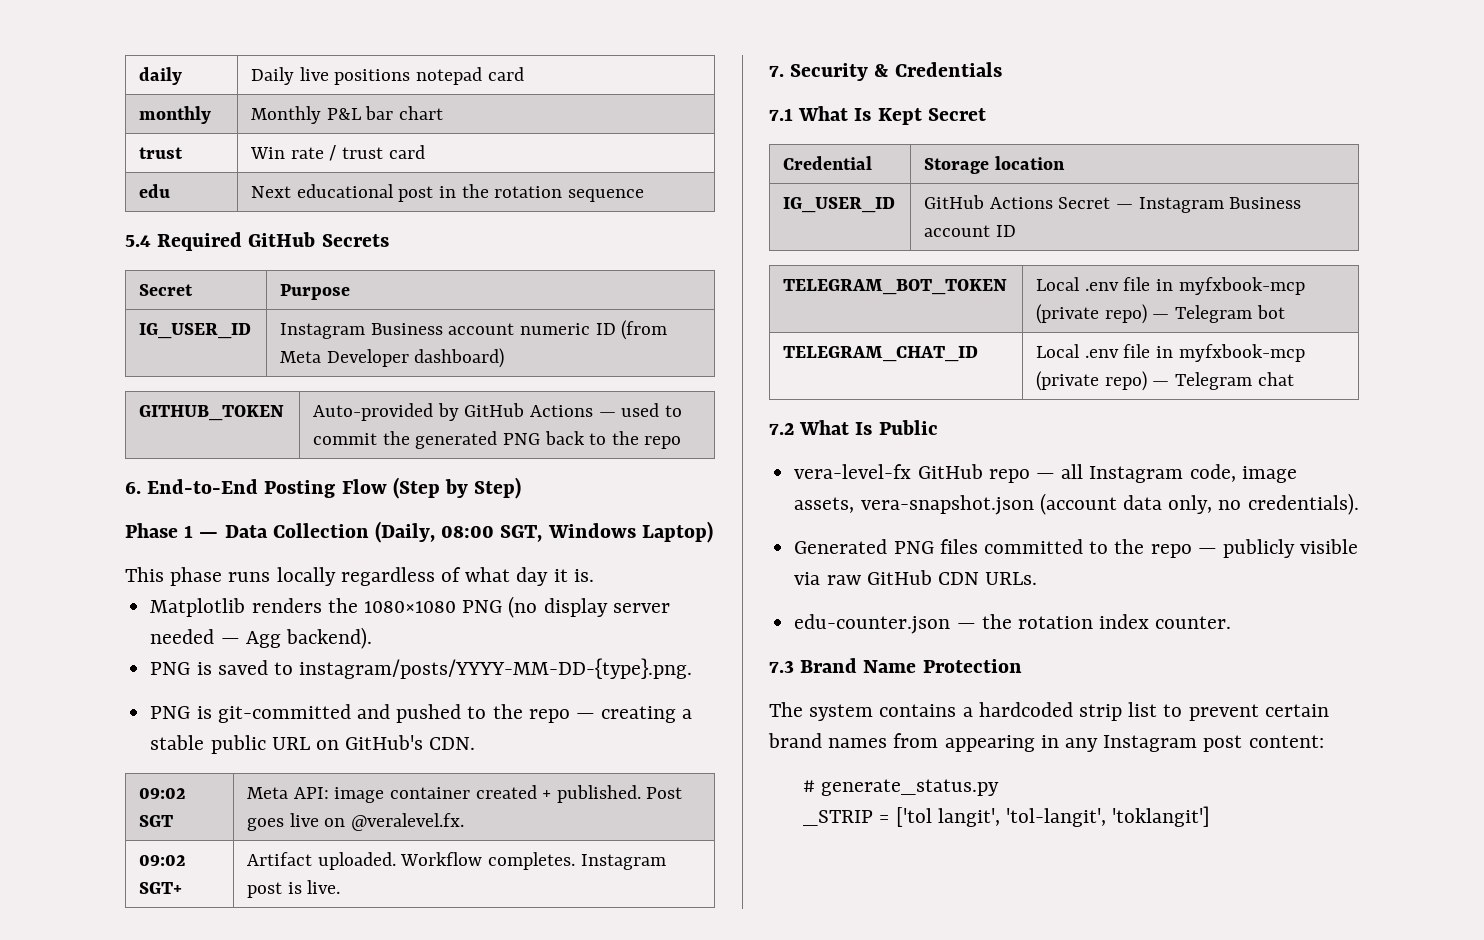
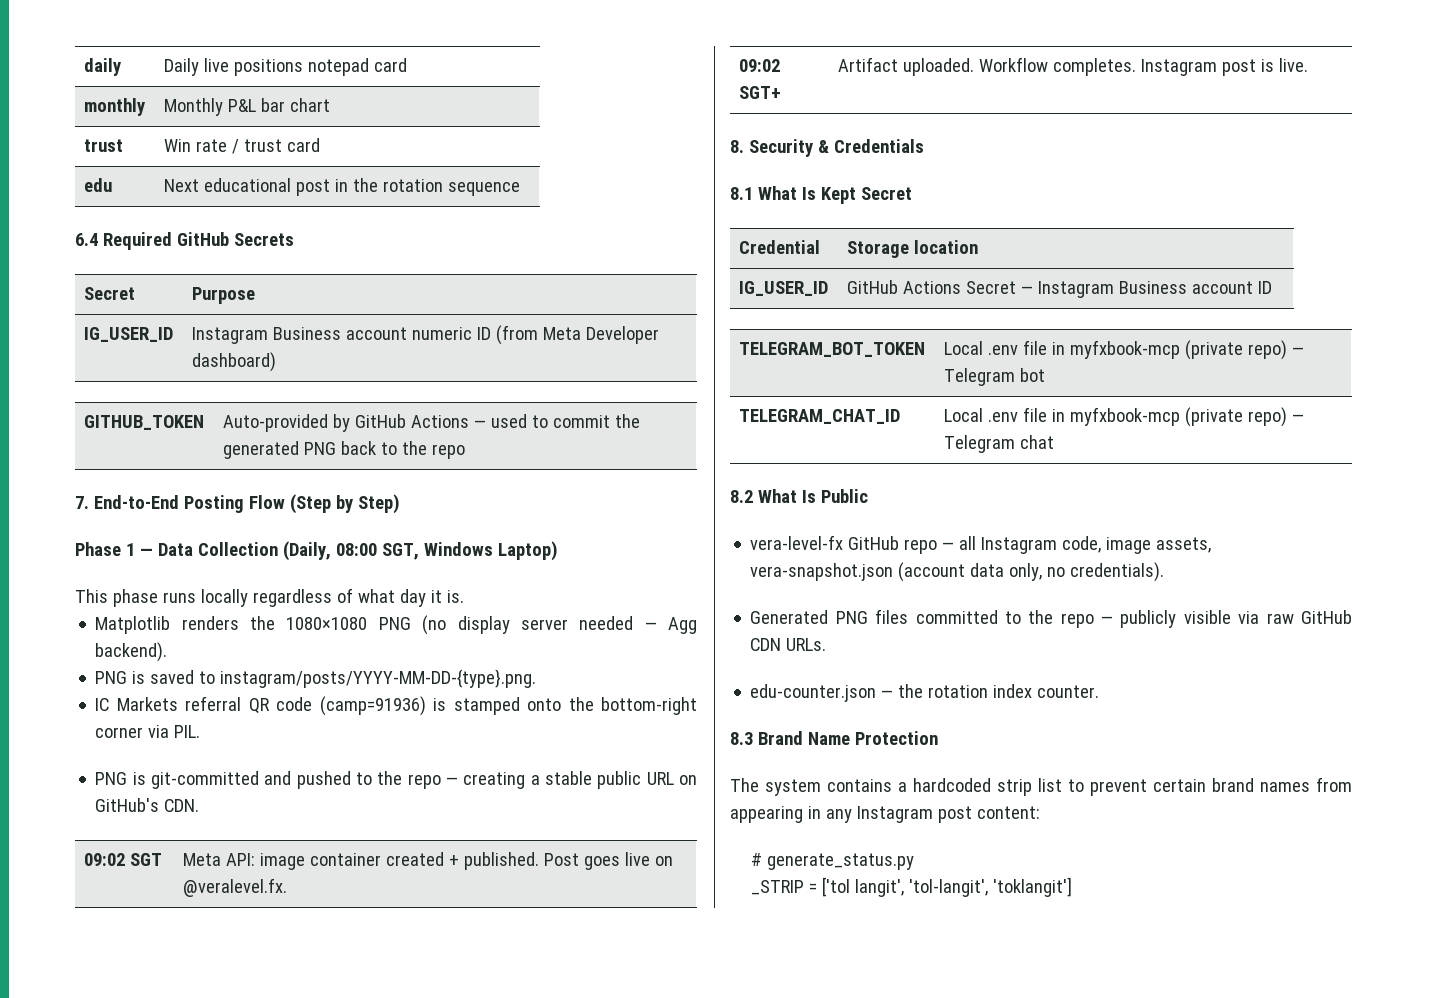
- 5.4 Required GitHub Secrets
+ 6.4 Required GitHub Secrets
- 6. End-to-End Posting Flow (Step by Step)
+ 7. End-to-End Posting Flow (Step by Step)
+ IC Markets referral QR code (camp=91936) is stamped onto the bottom-right corner via PIL.
- 7. Security & Credentials
+ 8. Security & Credentials
- 7.1 What Is Kept Secret
+ 8.1 What Is Kept Secret
- 7.2 What Is Public
+ 8.2 What Is Public
- 7.3 Brand Name Protection
+ 8.3 Brand Name Protection

